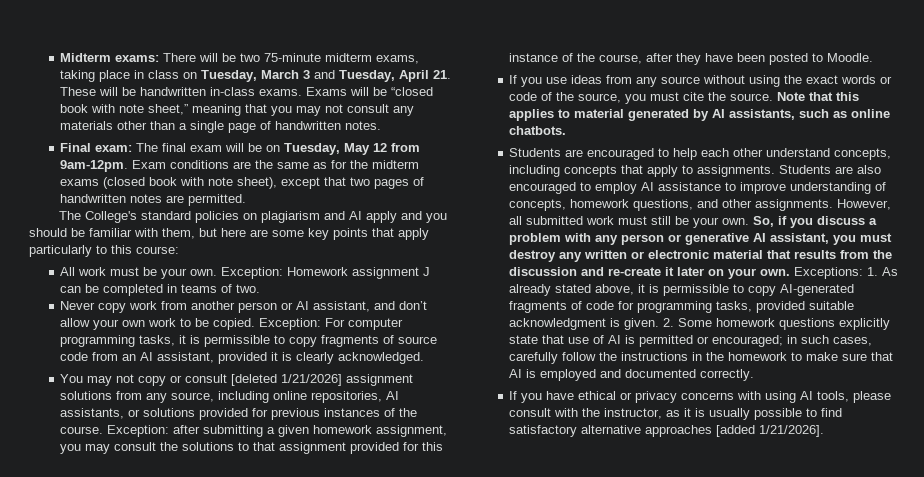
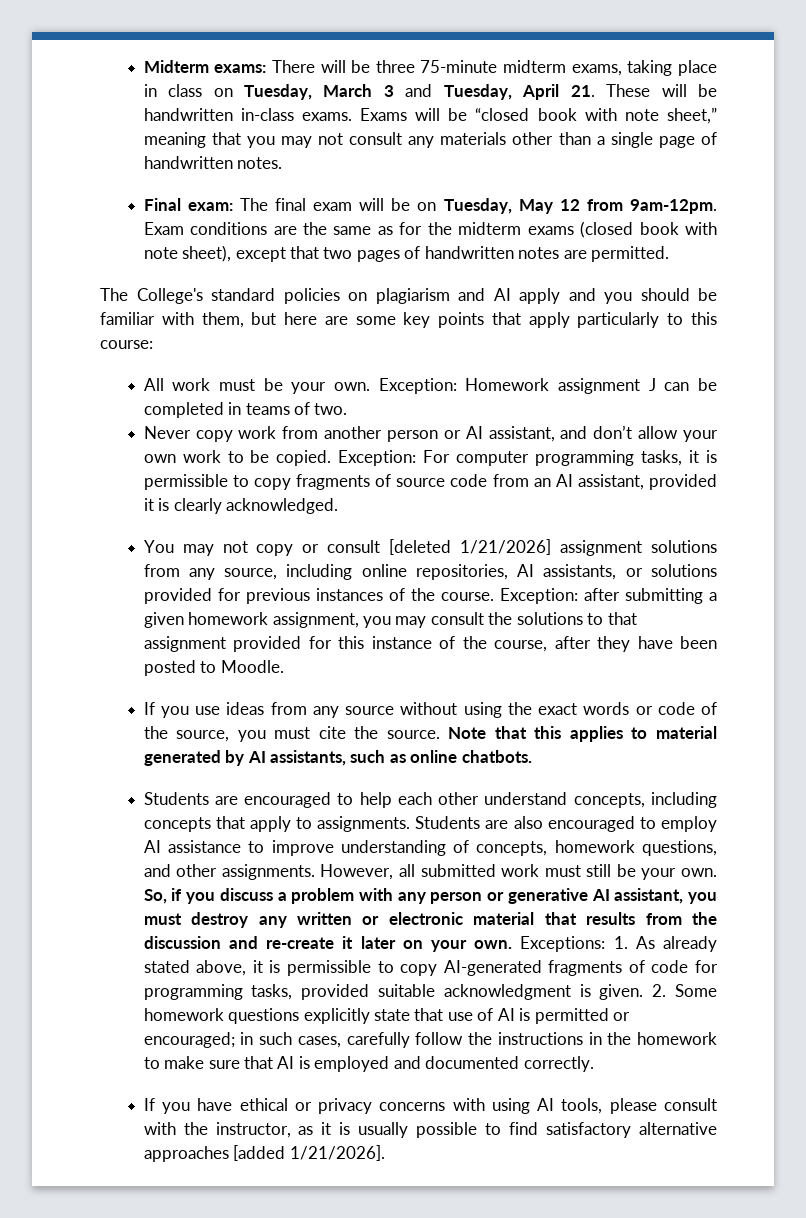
- Midterm exams: There will be two 75-minute midterm exams, taking place in class on Tuesday, March 3 and Tuesday, April 21. These will be handwritten in-class exams.
+ Midterm exams: There will be three 75-minute midterm exams, taking place in class on Tuesday, March 3 and Tuesday, April 21. These will be handwritten in-class exams.

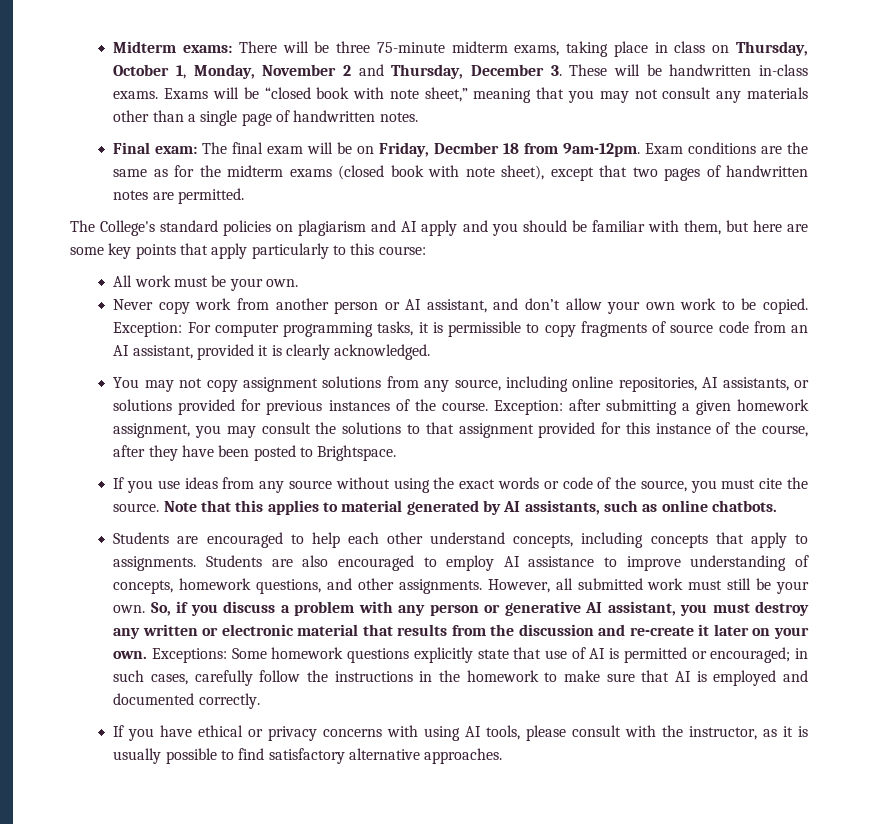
- Midterm exams: There will be three 75-minute midterm exams, taking place in class on Tuesday, March 3 and Tuesday, April 21. These will be handwritten in-class exams.
+ Midterm exams: There will be three 75-minute midterm exams, taking place in class on Thursday, October 1, Monday, November 2 and Thursday, December 3. These will be handwritten in-class exams.
- Final exam: The final exam will be on Tuesday, May 12 from 9am-12pm.
+ Final exam: The final exam will be on Friday, Decmber 18 from 9am-12pm.
- Exception: Homework assignment J can be completed in teams of two.
- You may not copy or consult [deleted 1/21/2026] assignment solutions from any source, including online repositories, AI assistants, or solutions provided for previous instances of the course.
+ You may not copy assignment solutions from any source, including online repositories, AI assistants, or solutions provided for previous instances of the course.
- Exception: after submitting a given homework assignment, you may consult the solutions to that assignment provided for this instance of the course, after they have been posted to Moodle.
+ Exception: after submitting a given homework assignment, you may consult the solutions to that assignment provided for this instance of the course, after they have been posted to Brightspace.
- Exceptions: 1. As already stated above, it is permissible to copy AI-generated fragments of code for programming tasks, provided suitable acknowledgment is given. 2. Some homework questions explicitly state that use of AI is permitted or encouraged; in such cases, carefully follow the instructions in the homework to make sure that AI is employed and documented correctly.
+ Exceptions: Some homework questions explicitly state that use of AI is permitted or encouraged; in such cases, carefully follow the instructions in the homework to make sure that AI is employed and documented correctly.
- If you have ethical or privacy concerns with using AI tools, please consult with the instructor, as it is usually possible to find satisfactory alternative approaches [added 1/21/2026].
+ If you have ethical or privacy concerns with using AI tools, please consult with the instructor, as it is usually possible to find satisfactory alternative approaches.

